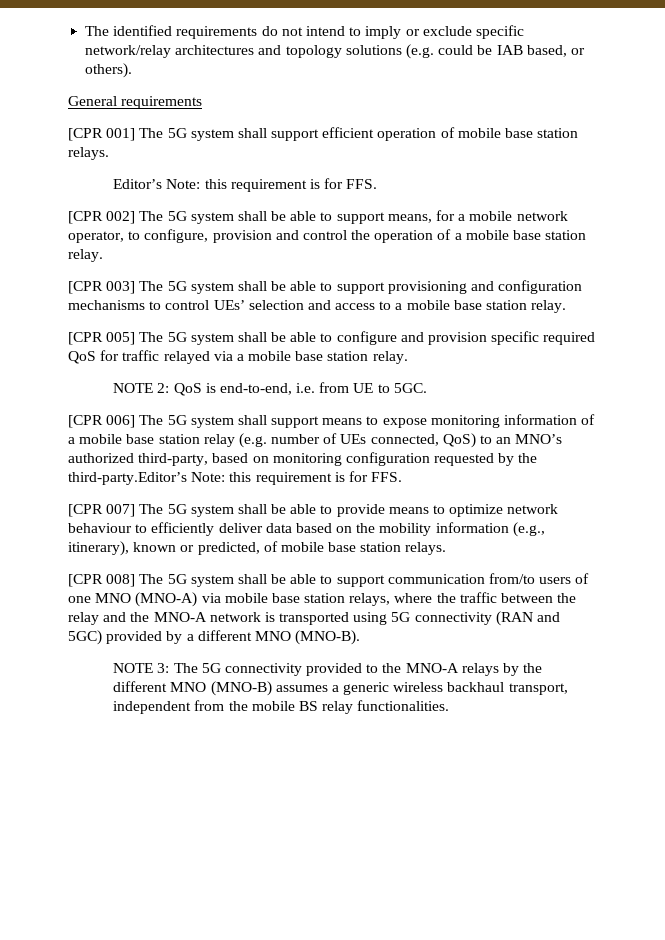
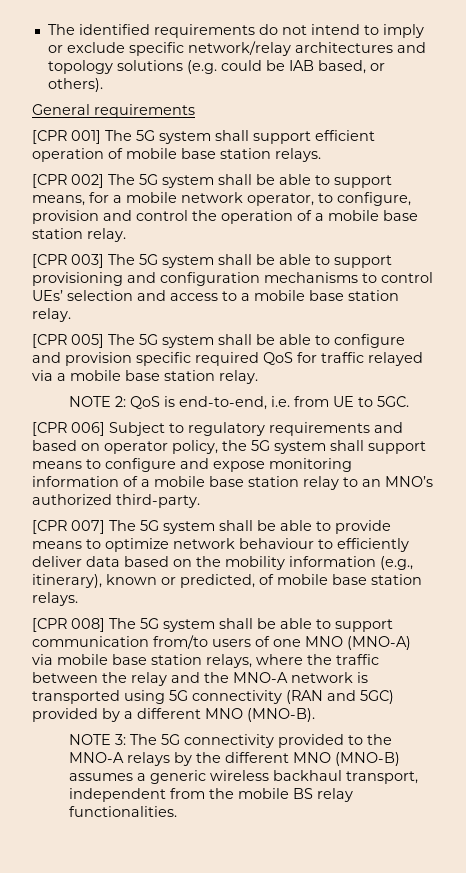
- Editor’s Note: this requirement is for FFS.
- [CPR 006] The 5G system shall support means to expose monitoring information of a mobile base station relay (e.g. number of UEs connected, QoS) to an MNO’s authorized third-party, based on monitoring configuration requested by the third-party.Editor’s Note: this requirement is for FFS.
+ [CPR 006] Subject to regulatory requirements and based on operator policy, the 5G system shall support means to configure and expose monitoring information of a mobile base station relay to an MNO’s authorized third-party.

